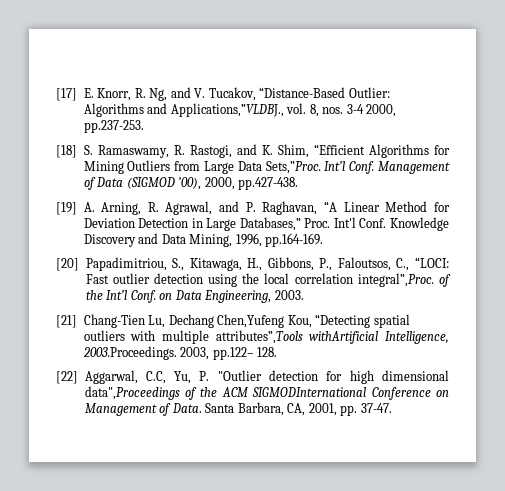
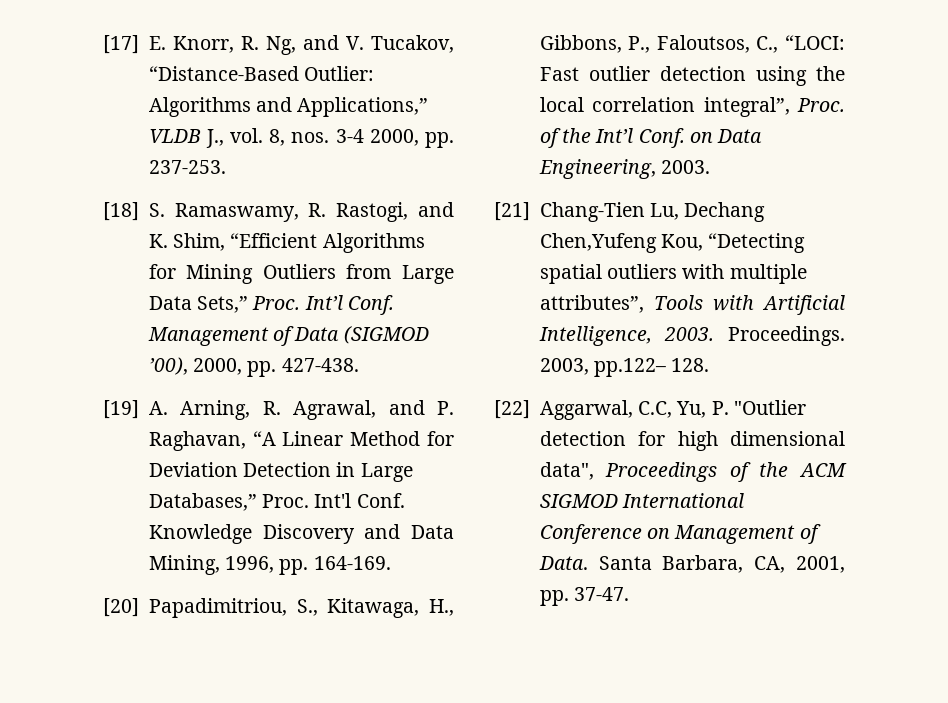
- [17] E. Knorr, R. Ng, and V. Tucakov, “Distance-Based Outlier: Algorithms and Applications,”VLDBJ., vol. 8, nos. 3-4 2000, pp.237-253.
+ [17] E. Knorr, R. Ng, and V. Tucakov, “Distance-Based Outlier: Algorithms and Applications,” VLDB J., vol. 8, nos. 3-4 2000, pp. 237-253.
- [18] S. Ramaswamy, R. Rastogi, and K. Shim, “Efficient Algorithms for Mining Outliers from Large Data Sets,”Proc.
+ [18] S. Ramaswamy, R. Rastogi, and K. Shim, “Efficient Algorithms for Mining Outliers from Large Data Sets,” Proc.
- Management of Data (SIGMOD ’00), 2000, pp.427-438.
+ Management of Data (SIGMOD ’00), 2000, pp. 427-438.
- Knowledge Discovery and Data Mining, 1996, pp.164-169.
+ Knowledge Discovery and Data Mining, 1996, pp. 164-169.
- [20] Papadimitriou, S., Kitawaga, H., Gibbons, P., Faloutsos, C., “LOCI: Fast outlier detection using the local correlation integral”,Proc. of the Int’l Conf. on Data Engineering, 2003.
+ [20] Papadimitriou, S., Kitawaga, H., Gibbons, P., Faloutsos, C., “LOCI: Fast outlier detection using the local correlation integral”, Proc. of the Int’l Conf. on Data Engineering, 2003.
- [21] Chang-Tien Lu, Dechang Chen,Yufeng Kou, “Detecting spatial outliers with multiple attributes”,Tools withArtificial Intelligence, 2003.Proceedings. 2003, pp.122– 128.
+ [21] Chang-Tien Lu, Dechang Chen,Yufeng Kou, “Detecting spatial outliers with multiple attributes”, Tools with Artificial Intelligence, 2003. Proceedings. 2003, pp.122– 128.
- [22] Aggarwal, C.C, Yu, P. "Outlier detection for high dimensional data",Proceedings of the ACM SIGMODInternational Conference on Management of Data.
+ [22] Aggarwal, C.C, Yu, P. "Outlier detection for high dimensional data", Proceedings of the ACM SIGMOD International Conference on Management of Data.

